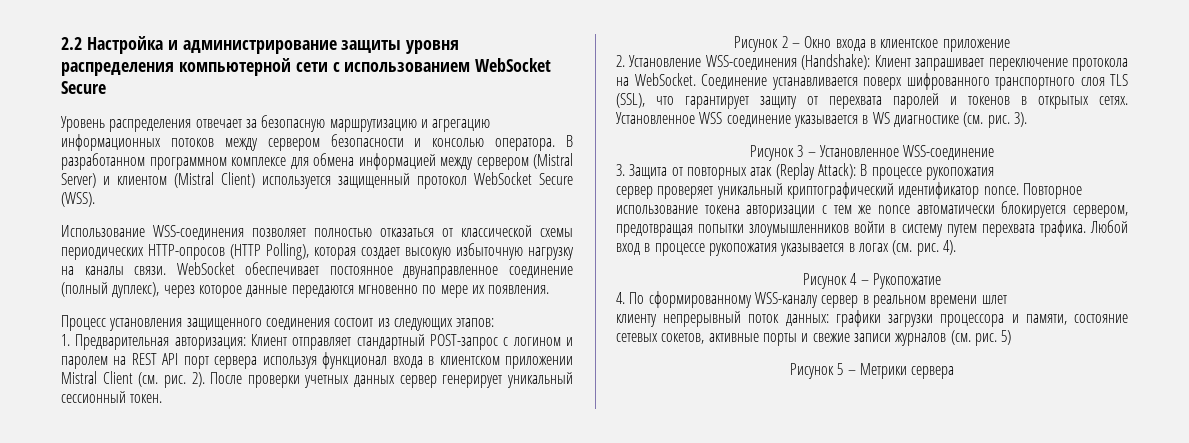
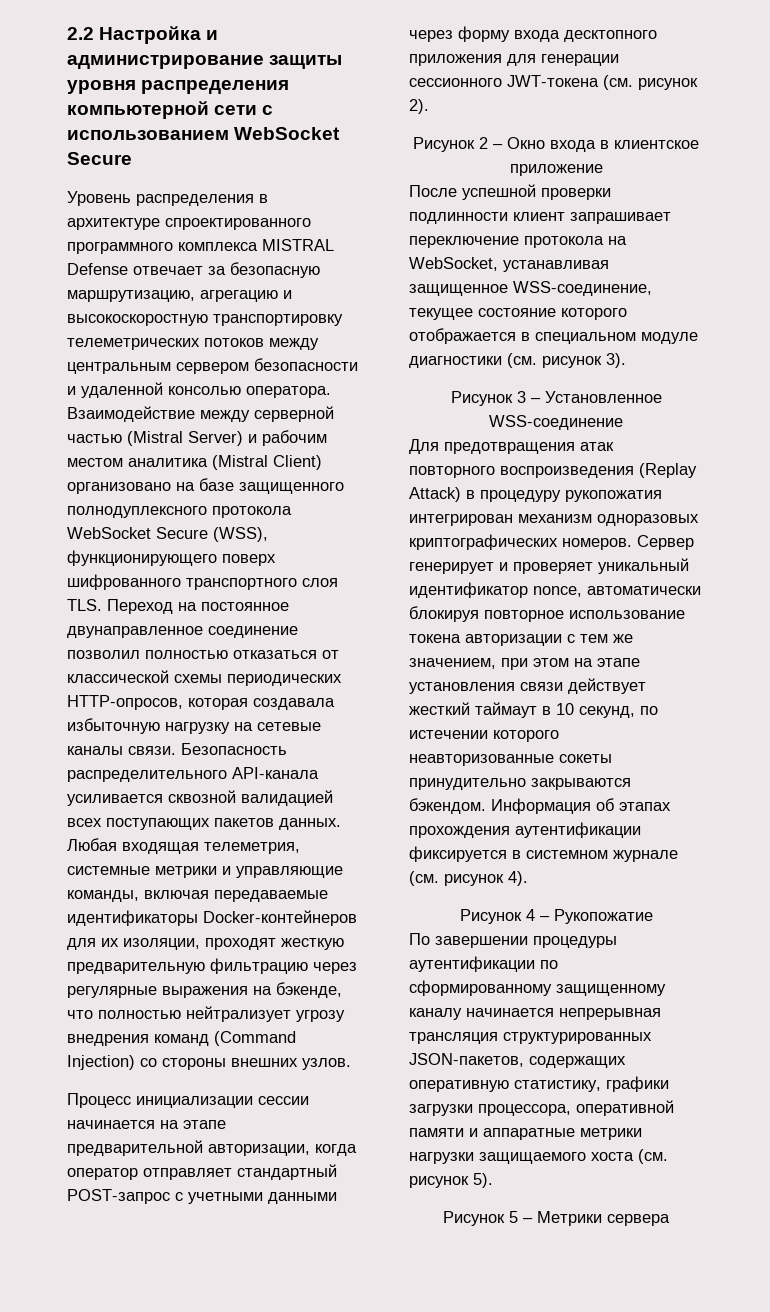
- Уровень распределения отвечает за безопасную маршрутизацию и агрегацию информационных потоков между сервером безопасности и консолью оператора.
+ Уровень распределения в архитектуре спроектированного программного комплекса MISTRAL Defense отвечает за безопасную маршрутизацию, агрегацию и высокоскоростную транспортировку телеметрических потоков между центральным сервером безопасности и удаленной консолью оператора.
- В разработанном программном комплексе для обмена информацией между сервером (Mistral Server) и клиентом (Mistral Client) используется защищенный протокол WebSocket Secure (WSS).
- Использование WSS-соединения позволяет полностью отказаться от классической схемы периодических HTTP-опросов (HTTP Polling), которая создает высокую избыточную нагрузку на каналы связи.
+ Взаимодействие между серверной частью (Mistral Server) и рабочим местом аналитика (Mistral Client) организовано на базе защищенного полнодуплексного протокола WebSocket Secure (WSS), функционирующего поверх шифрованного транспортного слоя TLS. Переход на постоянное двунаправленное соединение позволил полностью отказаться от классической схемы периодических HTTP-опросов, которая создавала избыточную нагрузку на сетевые каналы связи.
- WebSocket обеспечивает постоянное двунаправленное соединение (полный дуплекс), через которое данные передаются мгновенно по мере их появления.
- Процесс установления защищенного соединения состоит из следующих этапов:
- 1. Предварительная авторизация: Клиент отправляет стандартный POST-запрос с логином и паролем на REST API порт сервера используя функционал входа в клиентском приложении Mistral Client (см. рис. 2). После проверки учетных данных сервер генерирует уникальный сессионный токен.
+ Безопасность распределительного API-канала усиливается сквозной валидацией всех поступающих пакетов данных. Любая входящая телеметрия, системные метрики и управляющие команды, включая передаваемые идентификаторы Docker-контейнеров для их изоляции, проходят жесткую предварительную фильтрацию через регулярные выражения на бэкенде, что полностью нейтрализует угрозу внедрения команд (Command Injection) со стороны внешних узлов.
+ Процесс инициализации сессии начинается на этапе предварительной авторизации, когда оператор отправляет стандартный POST-запрос с учетными данными через форму входа десктопного приложения для генерации сессионного JWT-токена (см. рисунок 2).
- 2. Установление WSS-соединения (Handshake): Клиент запрашивает переключение протокола на WebSocket. Соединение устанавливается поверх шифрованного транспортного слоя TLS (SSL), что гарантирует защиту от перехвата паролей и токенов в открытых сетях. Установленное WSS соединение указывается в WS диагностике (см. рис. 3).
+ После успешной проверки подлинности клиент запрашивает переключение протокола на WebSocket, устанавливая защищенное WSS-соединение, текущее состояние которого отображается в специальном модуле диагностики (см. рисунок 3).
- 3. Защита от повторных атак (Replay Attack): В процессе рукопожатия
- сервер проверяет уникальный криптографический идентификатор nonce. Повторное использование токена авторизации с тем же nonce автоматически блокируется сервером, предотвращая попытки злоумышленников войти в систему путем перехвата трафика. Любой вход в процессе рукопожатия указывается в логах (см. рис. 4).
+ Для предотвращения атак повторного воспроизведения (Replay Attack) в процедуру рукопожатия интегрирован механизм одноразовых криптографических номеров. Сервер генерирует и проверяет уникальный идентификатор nonce, автоматически блокируя повторное использование токена авторизации с тем же значением, при этом на этапе установления связи действует жесткий таймаут в 10 секунд, по истечении которого неавторизованные сокеты принудительно закрываются бэкендом. Информация об этапах прохождения аутентификации фиксируется в системном журнале (см. рисунок 4).
- 4. По сформированному WSS-каналу сервер в реальном времени шлет
- клиенту непрерывный поток данных: графики загрузки процессора и памяти, состояние сетевых сокетов, активные порты и свежие записи журналов (см. рис. 5)
+ По завершении процедуры аутентификации по сформированному защищенному каналу начинается непрерывная трансляция структурированных JSON-пакетов, содержащих оперативную статистику, графики загрузки процессора, оперативной памяти и аппаратные метрики нагрузки защищаемого хоста (см. рисунок 5).

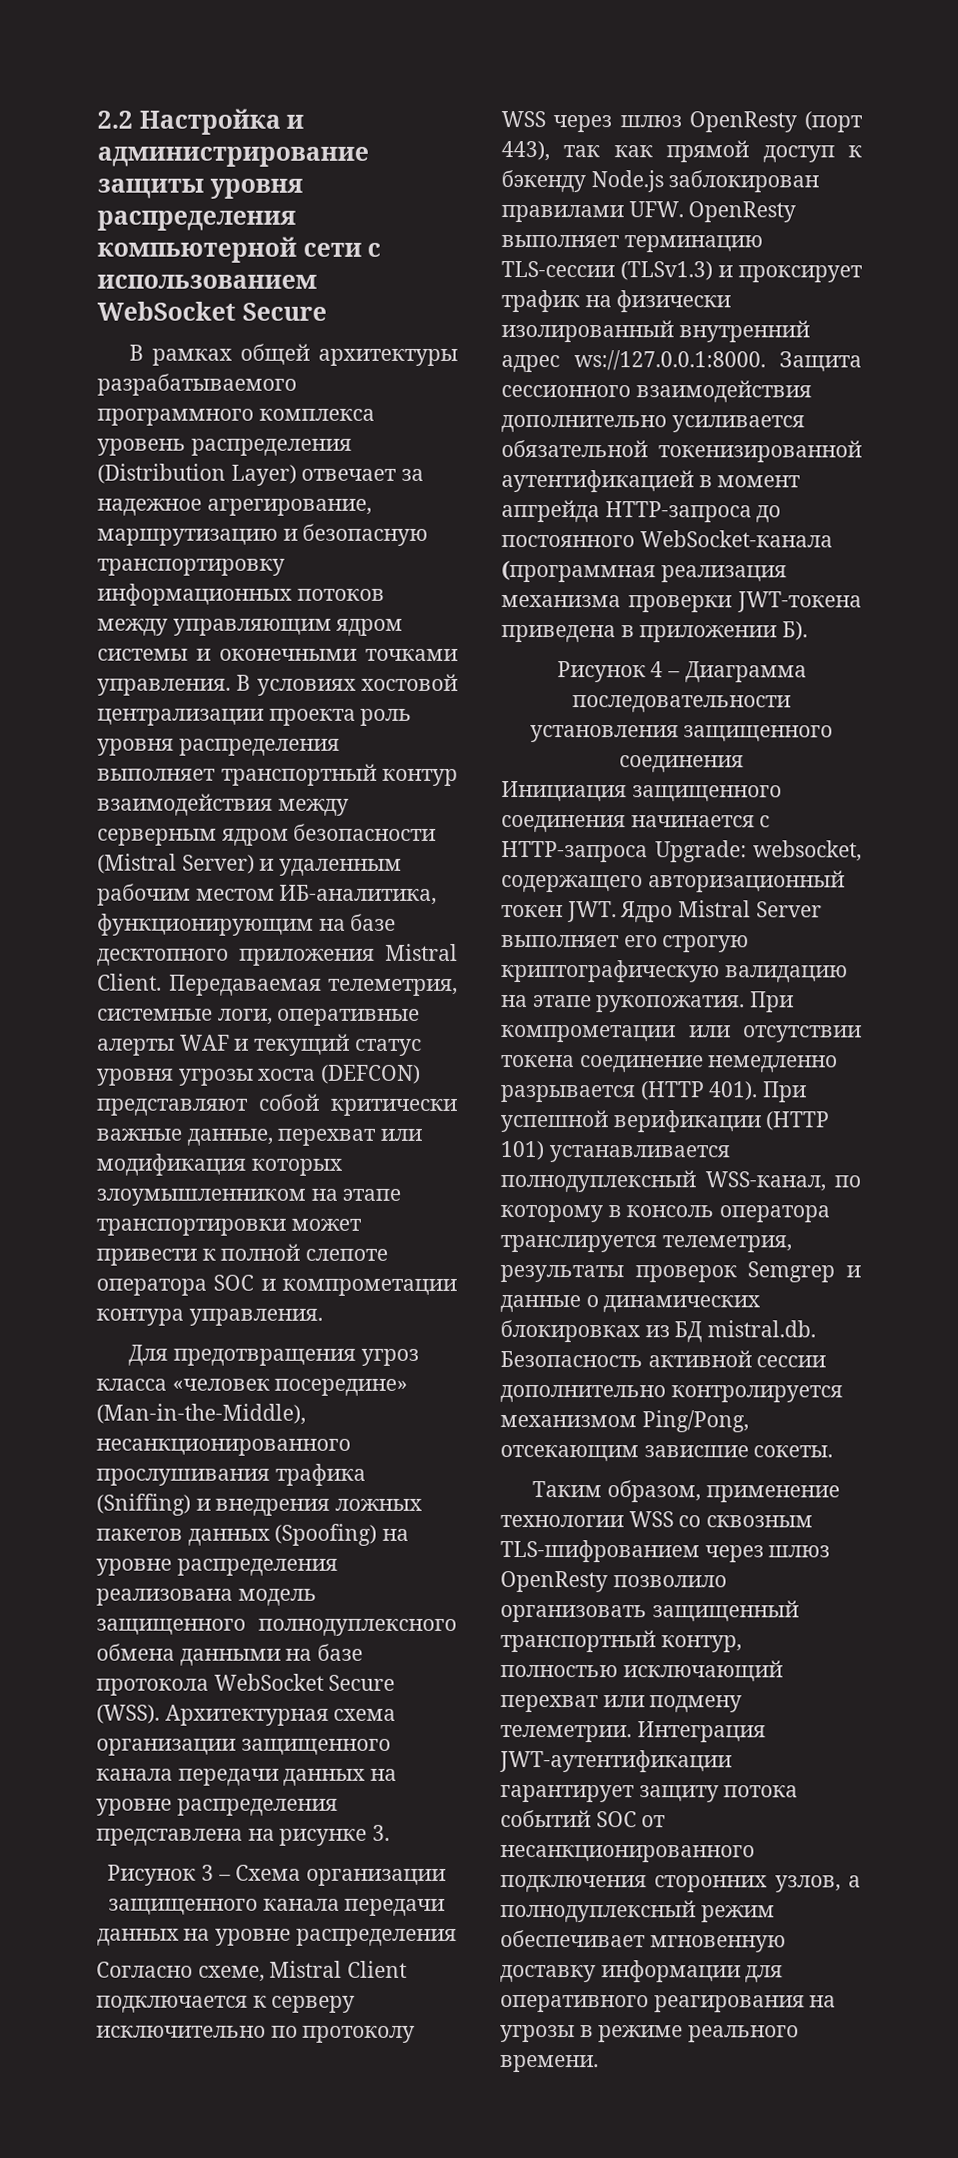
- Уровень распределения в архитектуре спроектированного программного комплекса MISTRAL Defense отвечает за безопасную маршрутизацию, агрегацию и высокоскоростную транспортировку телеметрических потоков между центральным сервером безопасности и удаленной консолью оператора. Взаимодействие между серверной частью (Mistral Server) и рабочим местом аналитика (Mistral Client) организовано на базе защищенного полнодуплексного протокола WebSocket Secure (WSS), функционирующего поверх шифрованного транспортного слоя TLS. Переход на постоянное двунаправленное соединение позволил полностью отказаться от классической схемы периодических HTTP-опросов, которая создавала избыточную нагрузку на сетевые каналы связи. Безопасность распределительного API-канала усиливается сквозной валидацией всех поступающих пакетов данных. Любая входящая телеметрия, системные метрики и управляющие команды, включая передаваемые идентификаторы Docker-контейнеров для их изоляции, проходят жесткую предварительную фильтрацию через регулярные выражения на бэкенде, что полностью нейтрализует угрозу внедрения команд (Command Injection) со стороны внешних узлов.
- Процесс инициализации сессии начинается на этапе предварительной авторизации, когда оператор отправляет стандартный POST-запрос с учетными данными через форму входа десктопного приложения для генерации сессионного JWT-токена (см. рисунок 2).
- Рисунок 2 – Окно входа в клиентское приложение
- После успешной проверки подлинности клиент запрашивает переключение протокола на WebSocket, устанавливая защищенное WSS-соединение, текущее состояние которого отображается в специальном модуле диагностики (см. рисунок 3).
- Рисунок 3 – Установленное WSS-соединение
- Для предотвращения атак повторного воспроизведения (Replay Attack) в процедуру рукопожатия интегрирован механизм одноразовых криптографических номеров. Сервер генерирует и проверяет уникальный идентификатор nonce, автоматически блокируя повторное использование токена авторизации с тем же значением, при этом на этапе установления связи действует жесткий таймаут в 10 секунд, по истечении которого неавторизованные сокеты принудительно закрываются бэкендом. Информация об этапах прохождения аутентификации фиксируется в системном журнале (см. рисунок 4).
- Рисунок 4 – Рукопожатие
- По завершении процедуры аутентификации по сформированному защищенному каналу начинается непрерывная трансляция структурированных JSON-пакетов, содержащих оперативную статистику, графики загрузки процессора, оперативной памяти и аппаратные метрики нагрузки защищаемого хоста (см. рисунок 5).
- Рисунок 5 – Метрики сервера
+ В рамках общей архитектуры разрабатываемого программного комплекса уровень распределения (Distribution Layer) отвечает за надежное агрегирование, маршрутизацию и безопасную транспортировку информационных потоков между управляющим ядром системы и оконечными точками управления. В условиях хостовой централизации проекта роль уровня распределения выполняет транспортный контур взаимодействия между серверным ядром безопасности (Mistral Server) и удаленным рабочим местом ИБ-аналитика, функционирующим на базе десктопного приложения Mistral Client. Передаваемая телеметрия, системные логи, оперативные алерты WAF и текущий статус уровня угрозы хоста (DEFCON) представляют собой критически важные данные, перехват или модификация которых злоумышленником на этапе транспортировки может привести к полной слепоте оператора SOC и компрометации контура управления.
+ Для предотвращения угроз класса «человек посередине» (Man-in-the-Middle), несанкционированного прослушивания трафика (Sniffing) и внедрения ложных пакетов данных (Spoofing) на уровне распределения реализована модель защищенного полнодуплексного обмена данными на базе протокола WebSocket Secure (WSS). Архитектурная схема организации защищенного канала передачи данных на уровне распределения представлена на рисунке 3.
+ Рисунок 3 – Схема организации защищенного канала передачи данных на уровне распределения
+ Согласно схеме, Mistral Client подключается к серверу исключительно по протоколу WSS через шлюз OpenResty (порт 443), так как прямой доступ к бэкенду Node.js заблокирован правилами UFW. OpenResty выполняет терминацию TLS-сессии (TLSv1.3) и проксирует трафик на физически изолированный внутренний адрес ws://127.0.0.1:8000. Защита сессионного взаимодействия дополнительно усиливается обязательной токенизированной аутентификацией в момент апгрейда HTTP-запроса до постоянного WebSocket-канала (программная реализация механизма проверки JWT-токена приведена в приложении Б).
+ Рисунок 4 – Диаграмма последовательности установления защищенного соединения
+ Инициация защищенного соединения начинается с HTTP-запроса Upgrade: websocket, содержащего авторизационный токен JWT. Ядро Mistral Server выполняет его строгую криптографическую валидацию на этапе рукопожатия. При компрометации или отсутствии токена соединение немедленно разрывается (HTTP 401). При успешной верификации (HTTP 101) устанавливается полнодуплексный WSS-канал, по которому в консоль оператора транслируется телеметрия, результаты проверок Semgrep и данные о динамических блокировках из БД mistral.db. Безопасность активной сессии дополнительно контролируется механизмом Ping/Pong, отсекающим зависшие сокеты.
+ Таким образом, применение технологии WSS со сквозным TLS-шифрованием через шлюз OpenResty позволило организовать защищенный транспортный контур, полностью исключающий перехват или подмену телеметрии. Интеграция JWT-аутентификации гарантирует защиту потока событий SOC от несанкционированного подключения сторонних узлов, а полнодуплексный режим обеспечивает мгновенную доставку информации для оперативного реагирования на угрозы в режиме реального времени.

